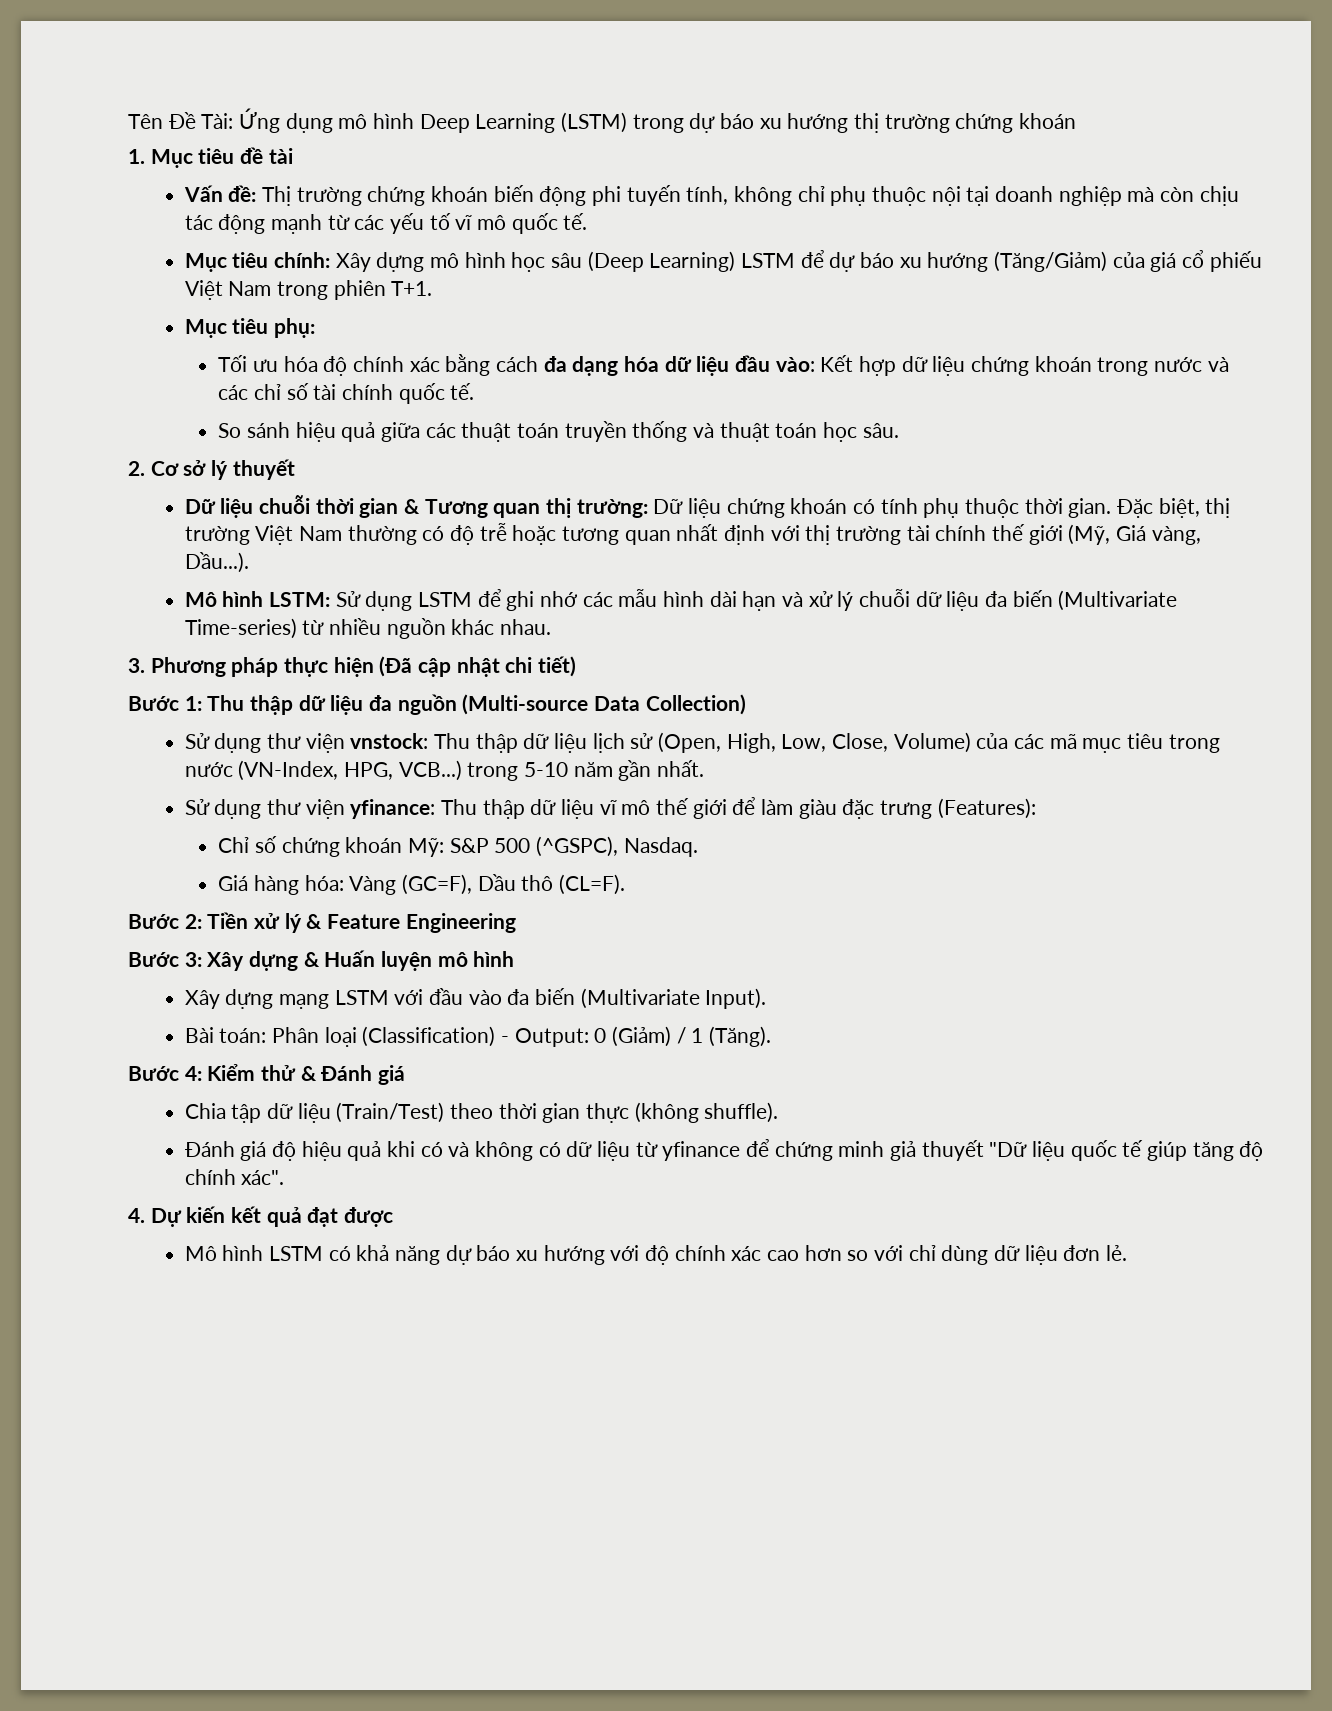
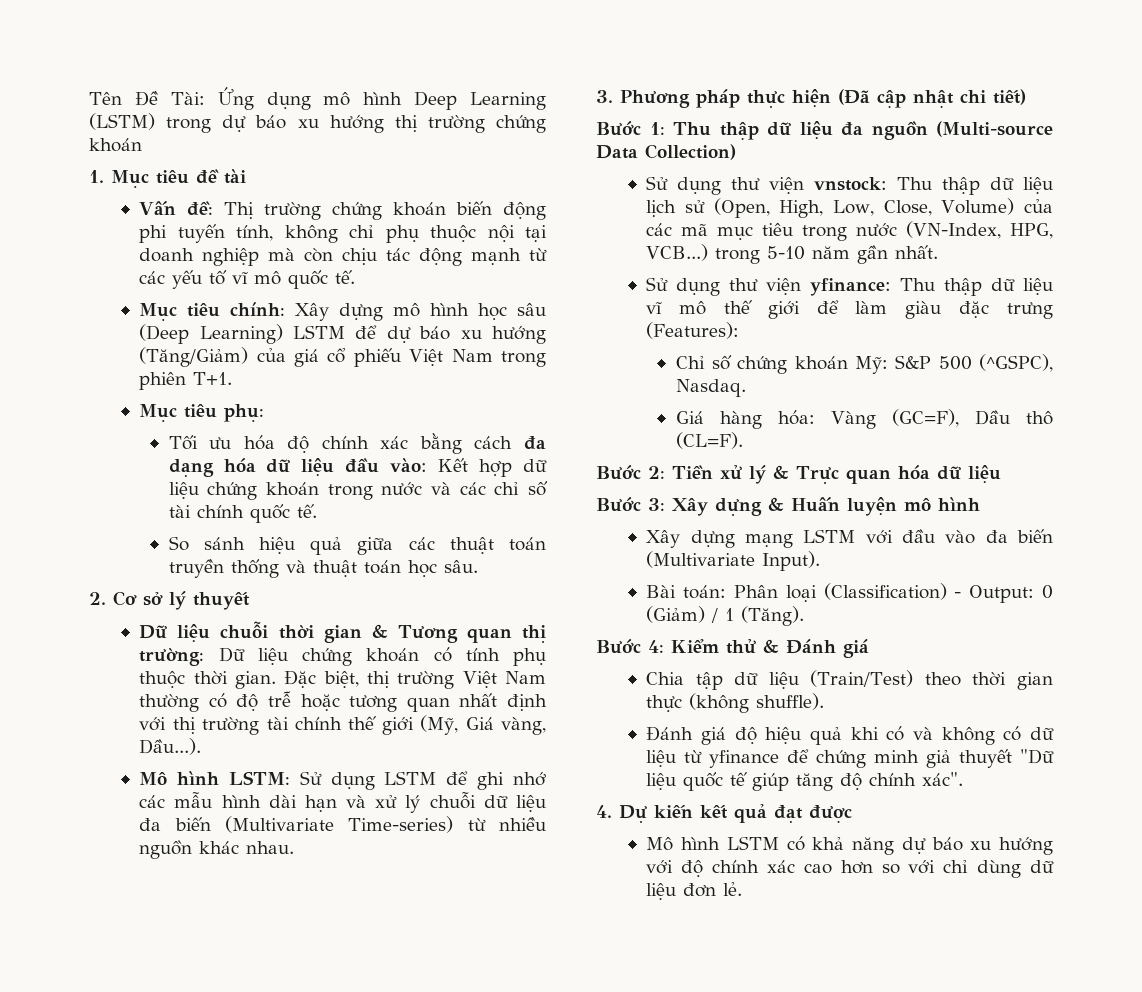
- Bước 2: Tiền xử lý & Feature Engineering
+ Bước 2: Tiền xử lý & Trực quan hóa dữ liệu

